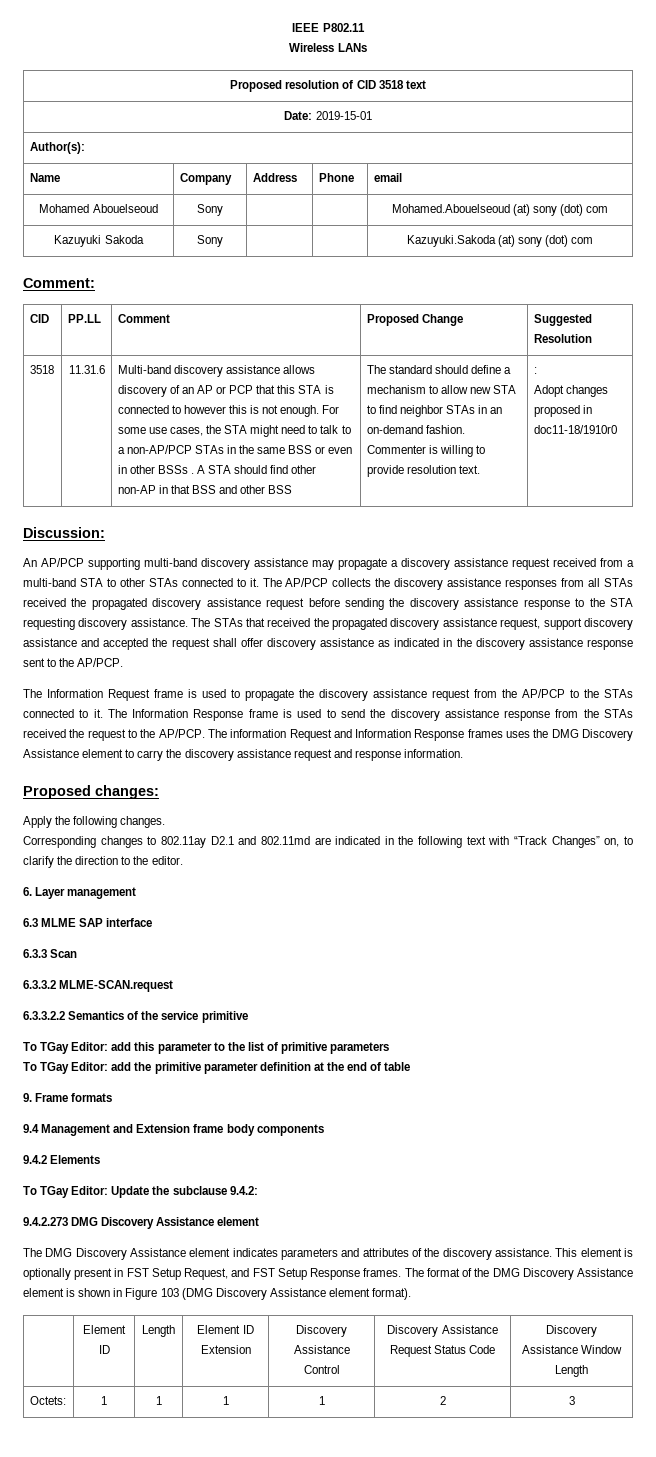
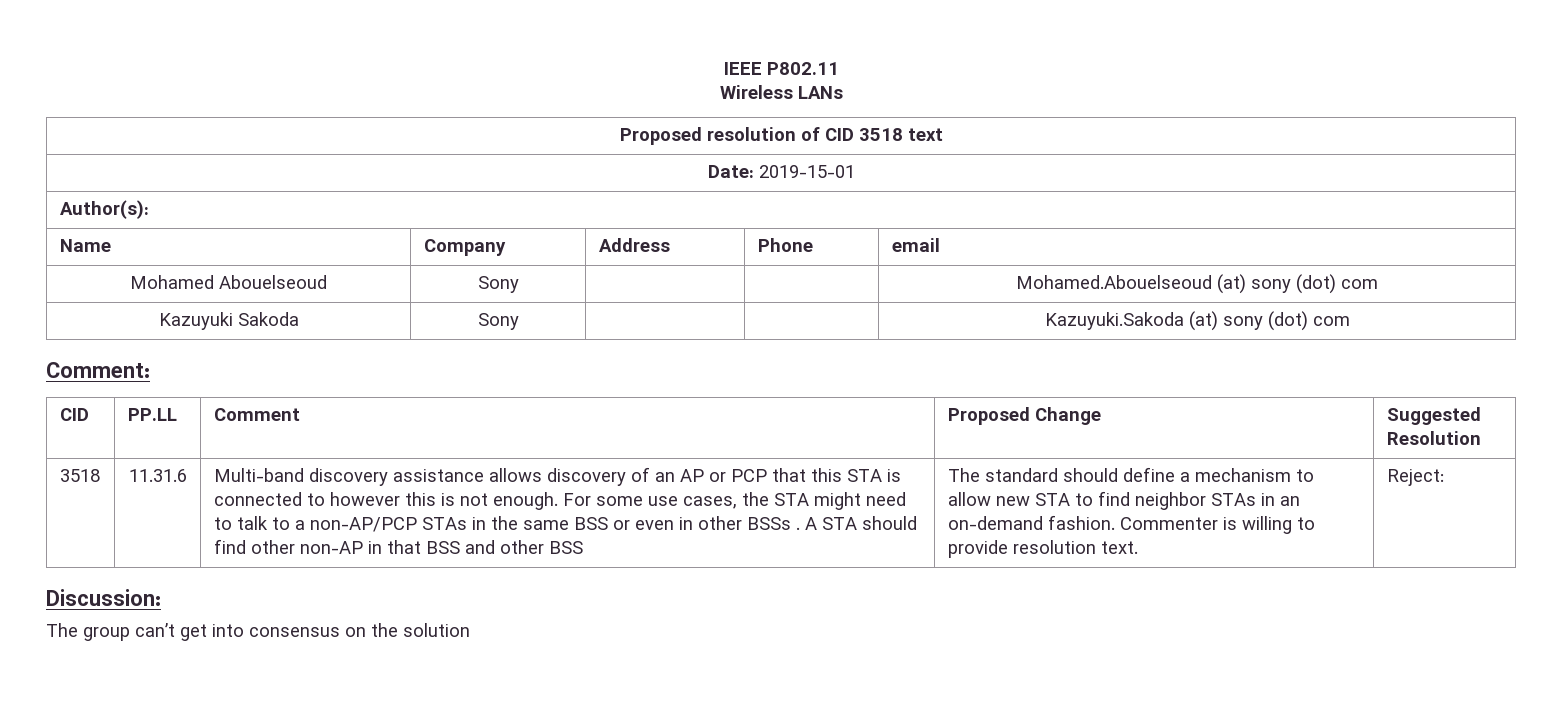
- :
- Adopt changes proposed in doc11-18/1910r0
+ Reject:
  Discussion:
- An AP/PCP supporting multi-band discovery assistance may propagate a discovery assistance request received from a multi-band STA to other STAs connected to it. The AP/PCP collects the discovery assistance responses from all STAs received the propagated discovery assistance request before sending the discovery assistance response to the STA requesting discovery assistance. The STAs that received the propagated discovery assistance request, support discovery assistance and accepted the request shall offer discovery assistance as indicated in the discovery assistance response sent to the AP/PCP.
- The Information Request frame is used to propagate the discovery assistance request from the AP/PCP to the STAs connected to it. The Information Response frame is used to send the discovery assistance response from the STAs received the request to the AP/PCP. The information Request and Information Response frames uses the DMG Discovery Assistance element to carry the discovery assistance request and response information.
- Proposed changes:
- Apply the following changes.
- Corresponding changes to 802.11ay D2.1 and 802.11md are indicated in the following text with “Track Changes” on, to clarify the direction to the editor.
- 6. Layer management
- 6.3 MLME SAP interface
- 6.3.3 Scan
- 6.3.3.2 MLME-SCAN.request
- 6.3.3.2.2 Semantics of the service primitive
- To TGay Editor: add this parameter to the list of primitive parameters
- To TGay Editor: add the primitive parameter definition at the end of table
- 9. Frame formats
- 9.4 Management and Extension frame body components
- 9.4.2 Elements
- To TGay Editor: Update the subclause 9.4.2:
- 9.4.2.273 DMG Discovery Assistance element
- The DMG Discovery Assistance element indicates parameters and attributes of the discovery assistance. This element is optionally present in FST Setup Request, and FST Setup Response frames. The format of the DMG Discovery Assistance element is shown in Figure 103 (DMG Discovery Assistance element format).
- | Element ID | Length | Element ID Extension | Discovery Assistance Control | Discovery Assistance Request Status Code | Discovery Assistance Window Length
- Octets: | 1 | 1 | 1 | 1 | 2 | 3
+ The group can’t get into consensus on the solution

